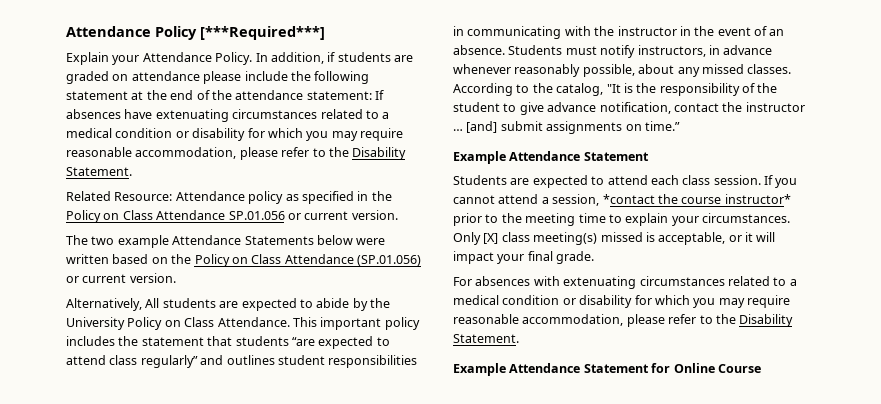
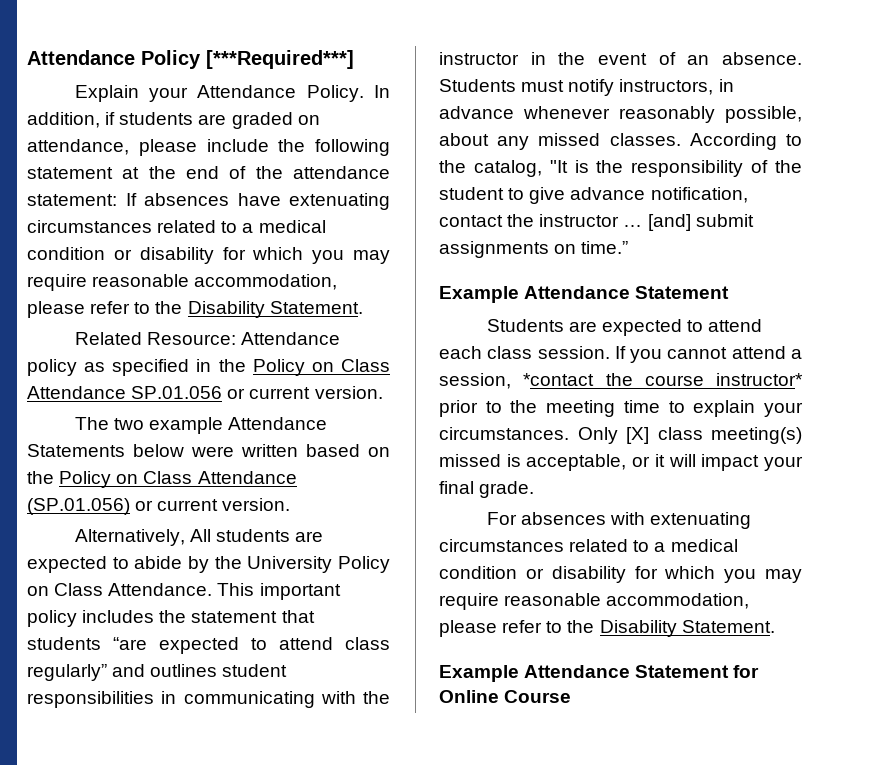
- In addition, if students are graded on attendance please include the following statement at the end of the attendance statement: If absences have extenuating circumstances related to a medical condition or disability for which you may require reasonable accommodation, please refer to the Disability Statement.
+ In addition, if students are graded on attendance, please include the following statement at the end of the attendance statement: If absences have extenuating circumstances related to a medical condition or disability for which you may require reasonable accommodation, please refer to the Disability Statement.

